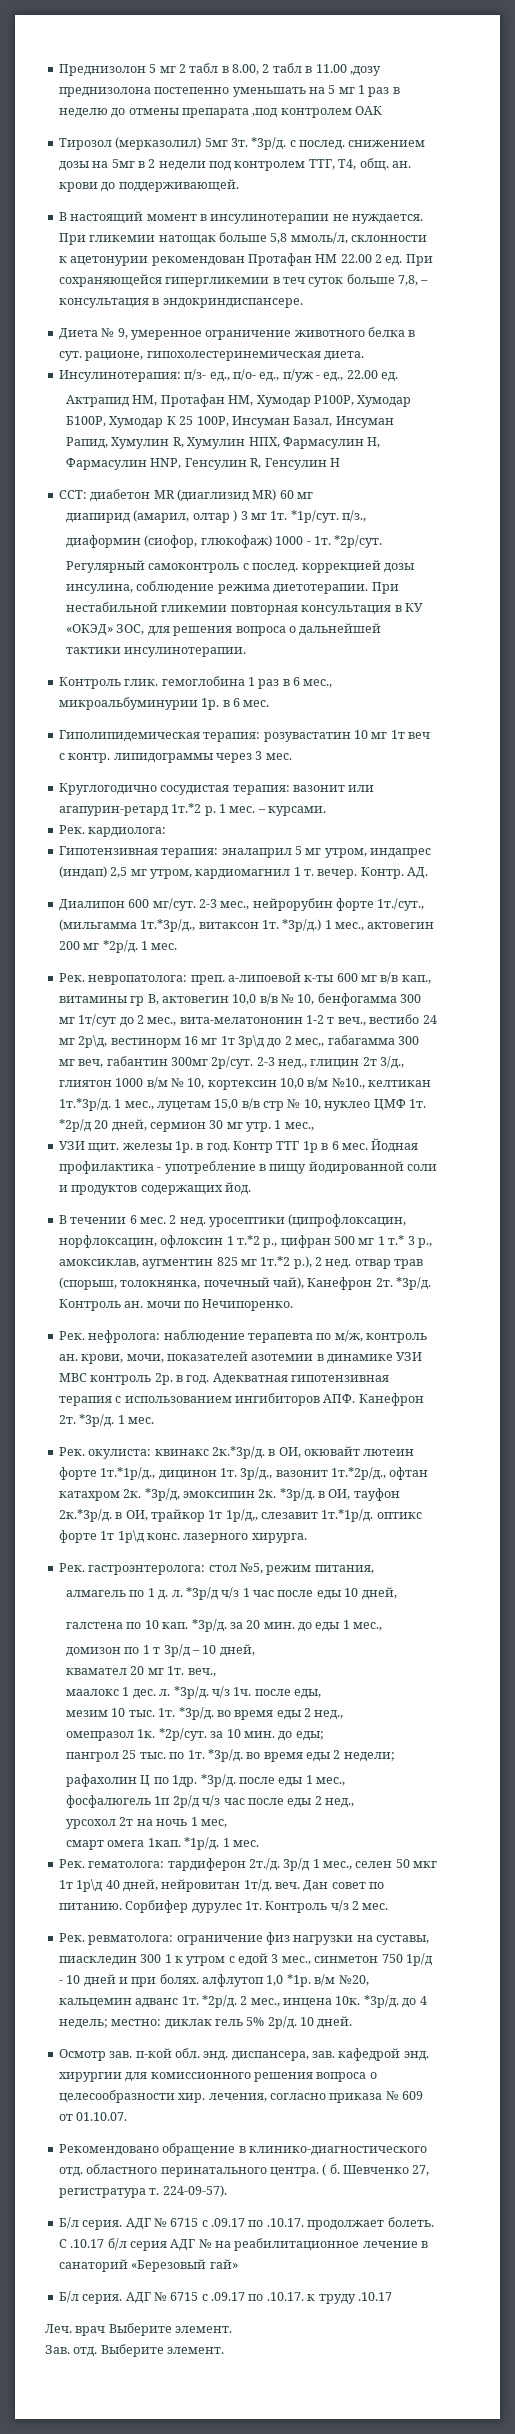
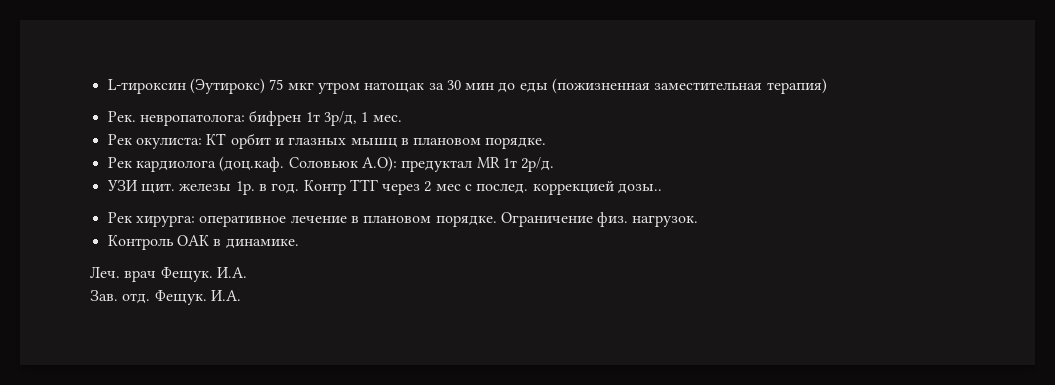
- Преднизолон 5 мг 2 табл в 8.00, 2 табл в 11.00 ,дозу преднизолона постепенно уменьшать на 5 мг 1 раз в неделю до отмены препарата ,под контролем ОАК
- Тирозол (мерказолил) 5мг 3т. *3р/д. с послед. снижением дозы на 5мг в 2 недели под контролем ТТГ, Т4, общ. ан. крови до поддерживающей.
- В настоящий момент в инсулинотерапии не нуждается. При гликемии натощак больше 5,8 ммоль/л, склонности к ацетонурии рекомендован Протафан НМ 22.00 2 ед. При сохраняющейся гипергликемии в теч суток больше 7,8, – консультация в эндокриндиспансере.
- Диета № 9, умеренное ограничение животного белка в сут. рационе, гипохолестеринемическая диета.
- Инсулинотерапия: п/з- ед., п/о- ед., п/уж - ед., 22.00 ед.
- Актрапид НМ, Протафан НМ, Хумодар Р100Р, Хумодар Б100Р, Хумодар К 25 100Р, Инсуман Базал, Инсуман Рапид, Хумулин R, Хумулин НПХ, Фармасулин Н, Фармасулин НNР, Генсулин R, Генсулин Н
- ССТ: диабетон МR (диаглизид МR) 60 мг
- диапирид (амарил, олтар ) 3 мг 1т. *1р/сут. п/з.,
- диаформин (сиофор, глюкофаж) 1000 - 1т. *2р/сут.
- Регулярный самоконтроль с послед. коррекцией дозы инсулина, соблюдение режима диетотерапии. При нестабильной гликемии повторная консультация в КУ «ОКЭД» ЗОС, для решения вопроса о дальнейшей тактики инсулинотерапии.
- Контроль глик. гемоглобина 1 раз в 6 мес., микроальбуминурии 1р. в 6 мес.
- Гиполипидемическая терапия: розувастатин 10 мг 1т веч с контр. липидограммы через 3 мес.
- Круглогодично сосудистая терапия: вазонит или агапурин-ретард 1т.*2 р. 1 мес. – курсами.
- Рек. кардиолога:
- Гипотензивная терапия: эналаприл 5 мг утром, индапрес (индап) 2,5 мг утром, кардиомагнил 1 т. вечер. Контр. АД.
- Диалипон 600 мг/сут. 2-3 мес., нейрорубин форте 1т./сут., (мильгамма 1т.*3р/д., витаксон 1т. *3р/д.) 1 мес., актовегин 200 мг *2р/д. 1 мес.
- Рек. невропатолога: преп. а-липоевой к-ты 600 мг в/в кап., витамины гр В, актовегин 10,0 в/в № 10, бенфогамма 300 мг 1т/сут до 2 мес., вита-мелатононин 1-2 т веч., вестибо 24 мг 2р\д, вестинорм 16 мг 1т 3р\д до 2 мес,, габагамма 300 мг веч, габантин 300мг 2р/сут. 2-3 нед., глицин 2т 3/д., глиятон 1000 в/м № 10, кортексин 10,0 в/м №10., келтикан 1т.*3р/д. 1 мес., луцетам 15,0 в/в стр № 10, нуклео ЦМФ 1т. *2р/д 20 дней, сермион 30 мг утр. 1 мес.,
+ L-тироксин (Эутирокс) 75 мкг утром натощак за 30 мин до еды (пожизненная заместительная терапия)
+ Рек. невропатолога: бифрен 1т 3р/д, 1 мес.
+ Рек окулиста: КТ орбит и глазных мышц в плановом порядке.
+ Рек кардиолога (доц.каф. Соловьюк А.О): предуктал MR 1т 2р/д.
- Контр ТТГ 1р в 6 мес. Йодная профилактика - употребление в пищу йодированной соли и продуктов содержащих йод.
- В течении 6 мес. 2 нед. уросептики (ципрофлоксацин, норфлоксацин, офлоксин 1 т.*2 р., цифран 500 мг 1 т.* 3 р., амоксиклав, аугментин 825 мг 1т.*2 р.), 2 нед. отвар трав (спорыш, толокнянка, почечный чай), Канефрон 2т. *3р/д. Контроль ан. мочи по Нечипоренко.
- Рек. нефролога: наблюдение терапевта по м/ж, контроль ан. крови, мочи, показателей азотемии в динамике УЗИ МВС контроль 2р. в год. Адекватная гипотензивная терапия с использованием ингибиторов АПФ. Канефрон 2т. *3р/д. 1 мес.
- Рек. окулиста: квинакс 2к.*3р/д. в ОИ, окювайт лютеин форте 1т.*1р/д., дицинон 1т. 3р/д., вазонит 1т.*2р/д., офтан катахром 2к. *3р/д, эмоксипин 2к. *3р/д. в ОИ, тауфон 2к.*3р/д. в ОИ, трайкор 1т 1р/д,, слезавит 1т.*1р/д. оптикс форте 1т 1р\д конс. лазерного хирурга.
- Рек. гастроэнтеролога: стол №5, режим питания,
- алмагель по 1 д. л. *3р/д ч/з 1 час после еды 10 дней,
- галстена по 10 кап. *3р/д. за 20 мин. до еды 1 мес.,
- домизон по 1 т 3р/д – 10 дней,
- квамател 20 мг 1т. веч.,
- маалокс 1 дес. л. *3р/д. ч/з 1ч. после еды,
- мезим 10 тыс. 1т. *3р/д. во время еды 2 нед.,
- омепразол 1к. *2р/сут. за 10 мин. до еды;
- пангрол 25 тыс. по 1т. *3р/д. во время еды 2 недели;
- рафахолин Ц по 1др. *3р/д. после еды 1 мес.,
- фосфалюгель 1п 2р/д ч/з час после еды 2 нед.,
- урсохол 2т на ночь 1 мес,
- смарт омега 1кап. *1р/д. 1 мес.
- Рек. гематолога: тардиферон 2т./д. 3р/д 1 мес., селен 50 мкг 1т 1р\д 40 дней, нейровитан 1т/д. веч. Дан совет по питанию. Сорбифер дурулес 1т. Контроль ч/з 2 мес.
- Рек. ревматолога: ограничение физ нагрузки на суставы, пиаскледин 300 1 к утром с едой 3 мес., синметон 750 1р/д - 10 дней и при болях. алфлутоп 1,0 *1р. в/м №20, кальцемин адванс 1т. *2р/д. 2 мес., инцена 10к. *3р/д. до 4 недель; местно: диклак гель 5% 2р/д. 10 дней.
- Осмотр зав. п-кой обл. энд. диспансера, зав. кафедрой энд. хирургии для комиссионного решения вопроса о целесообразности хир. лечения, согласно приказа № 609 от 01.10.07.
- Рекомендовано обращение в клинико-диагностического отд. областного перинатального центра. ( б. Шевченко 27, регистратура т. 224-09-57).
- Б/л серия. АДГ № 6715 с .09.17 по .10.17. продолжает болеть. С .10.17 б/л серия АДГ № на реабилитационное лечение в санаторий «Березовый гай»
- Б/л серия. АДГ № 6715 с .09.17 по .10.17. к труду .10.17
+ Контр ТТГ через 2 мес с послед. коррекцией дозы..
+ Рек хирурга: оперативное лечение в плановом порядке. Ограничение физ. нагрузок.
+ Контроль ОАК в динамике.
- Леч. врач Выберите элемент.
+ Леч. врач Фещук. И.А.
- Зав. отд. Выберите элемент.
+ Зав. отд. Фещук. И.А.

